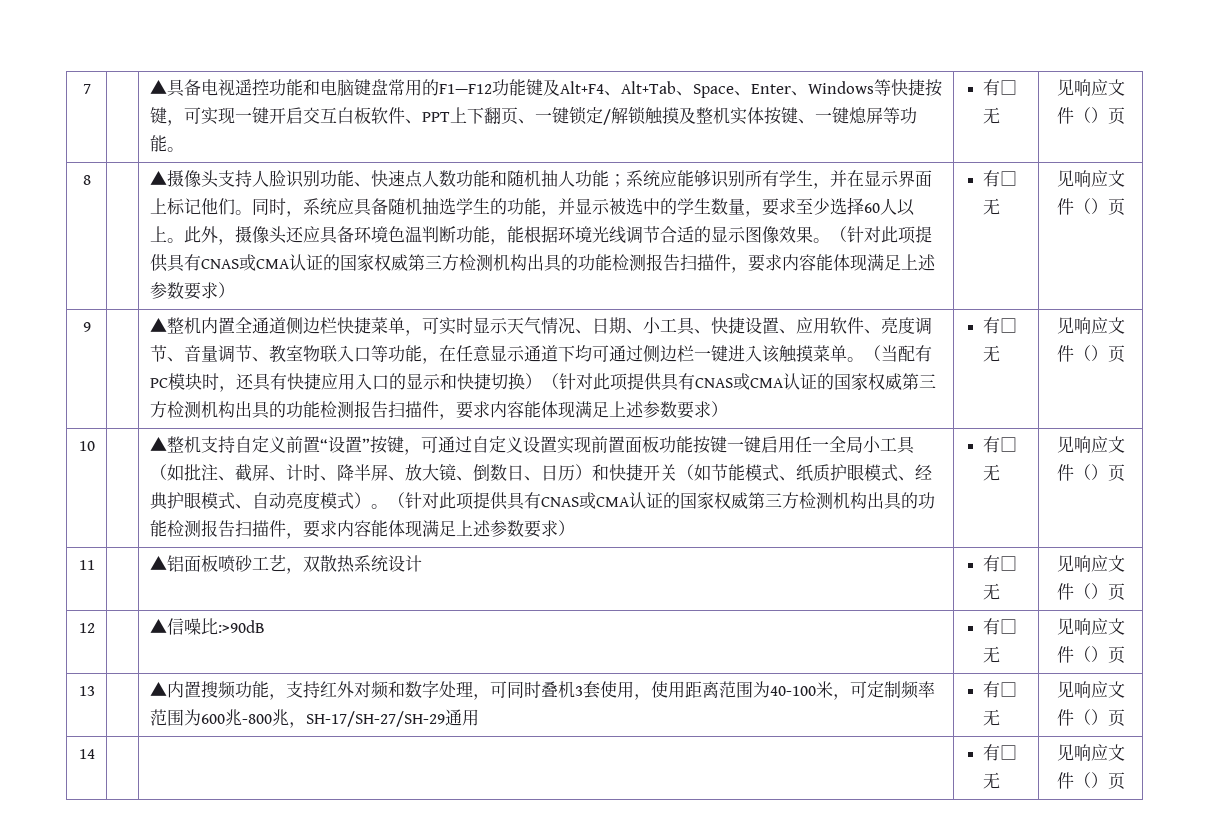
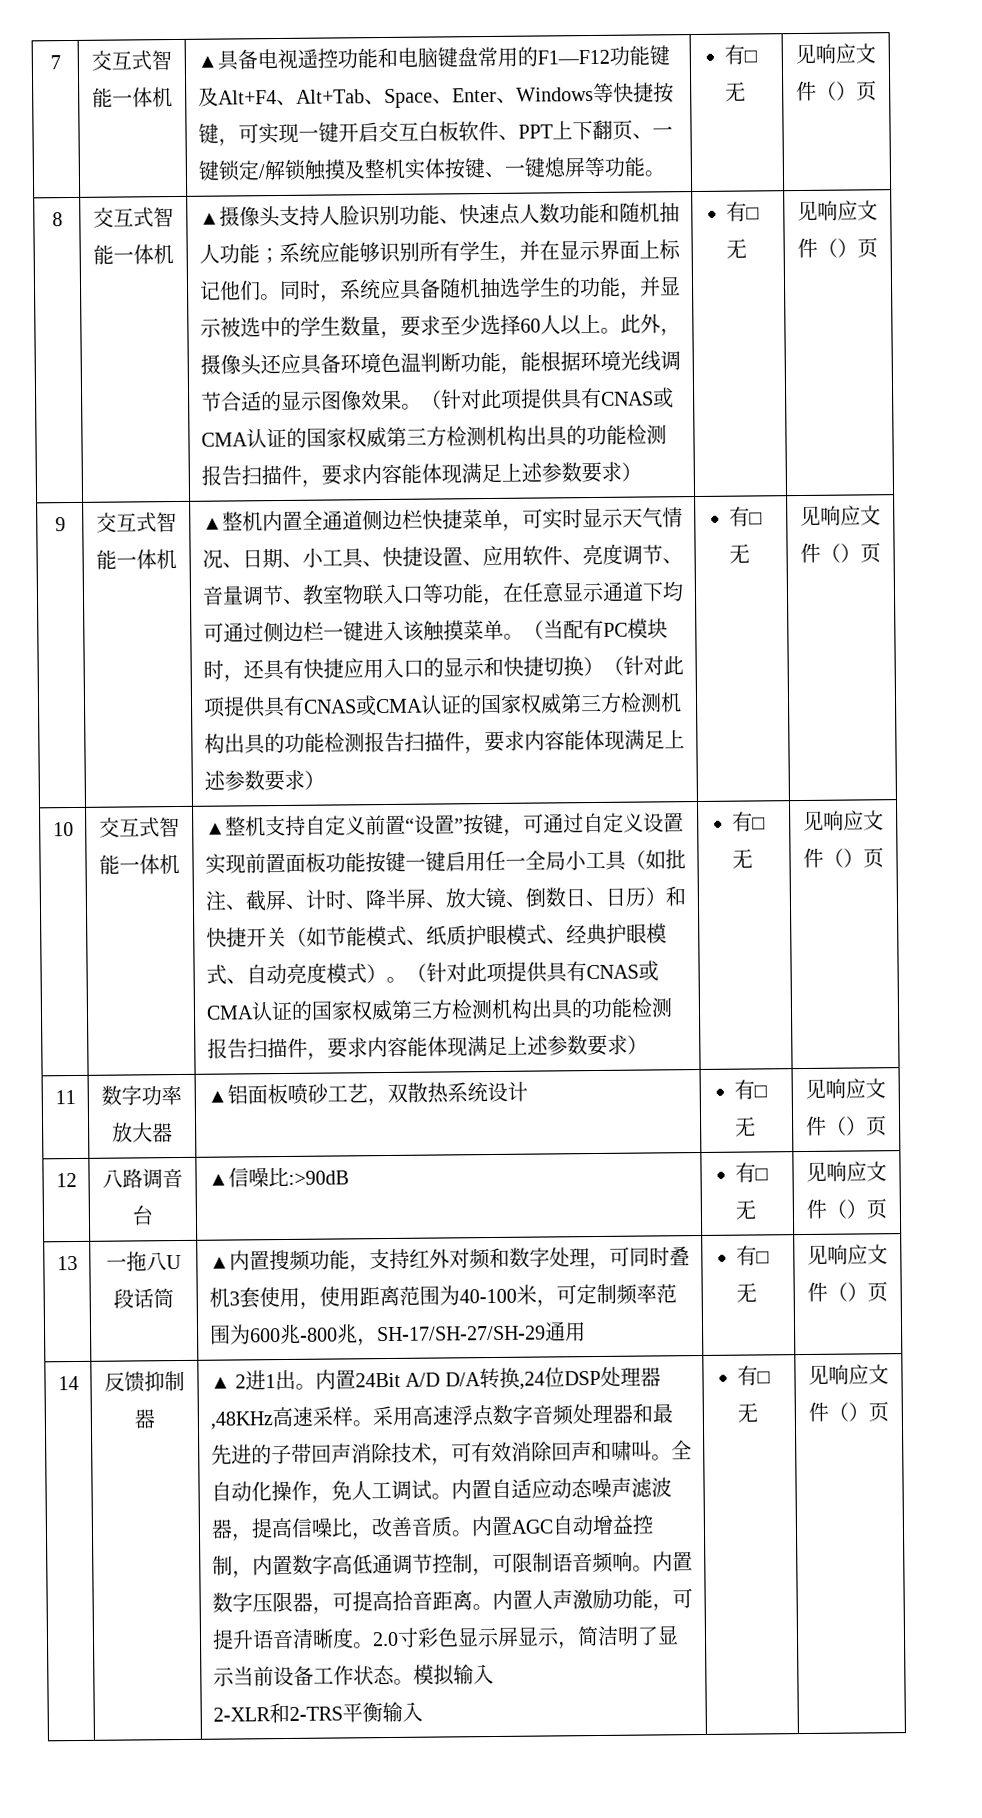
- 7
+ 7 | 交互式智能一体机
- 8
+ 8 | 交互式智能一体机
- 9
+ 9 | 交互式智能一体机
- 10
+ 10 | 交互式智能一体机
- 11 | | ▲铝面板喷砂工艺，双散热系统设计 | 有□无 | 见响应文件（）页
+ 11 | 数字功率放大器 | ▲铝面板喷砂工艺，双散热系统设计 | 有□无 | 见响应文件（）页
- 12 | | ▲信噪比:>90dB | 有□无 | 见响应文件（）页
+ 12 | 八路调音台 | ▲信噪比:>90dB | 有□无 | 见响应文件（）页
+ 一拖八U段话筒
+ 反馈抑制器 | ▲ 2进1出。内置24Bit A/D D/A转换,24位DSP处理器,48KHz高速采样。采用高速浮点数字音频处理器和最先进的子带回声消除技术，可有效消除回声和啸叫。全自动化操作，免人工调试。内置自适应动态噪声滤波器，提高信噪比，改善音质。内置AGC自动增益控制，内置数字高低通调节控制，可限制语音频响。内置数字压限器，可提高拾音距离。内置人声激励功能，可提升语音清晰度。2.0寸彩色显示屏显示，简洁明了显示当前设备工作状态。模拟输入
+ 2-XLR和2-TRS平衡输入

